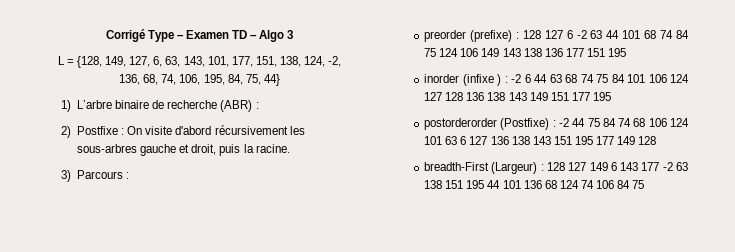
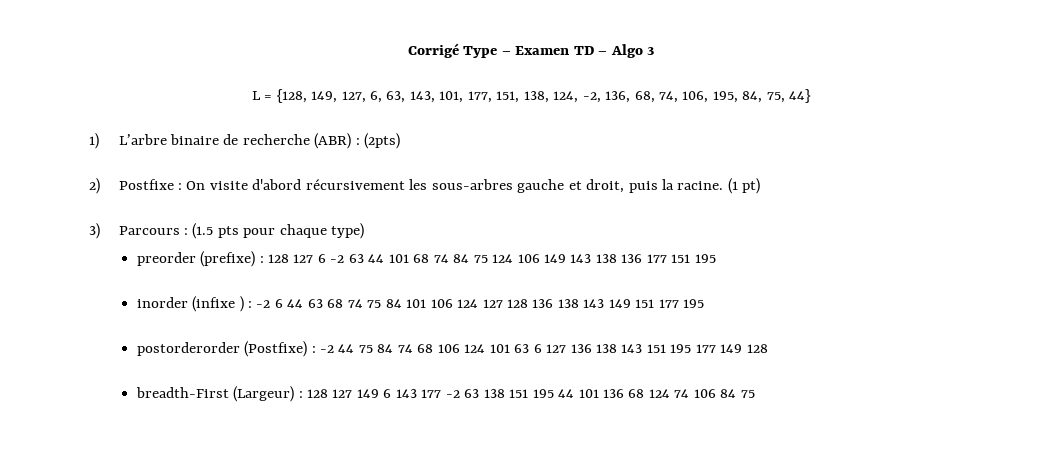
- 1) L’arbre binaire de recherche (ABR) :
+ 1) L’arbre binaire de recherche (ABR) : (2pts)
+ (1 pt)
- 3) Parcours :
+ 3) Parcours : (1.5 pts pour chaque type)

